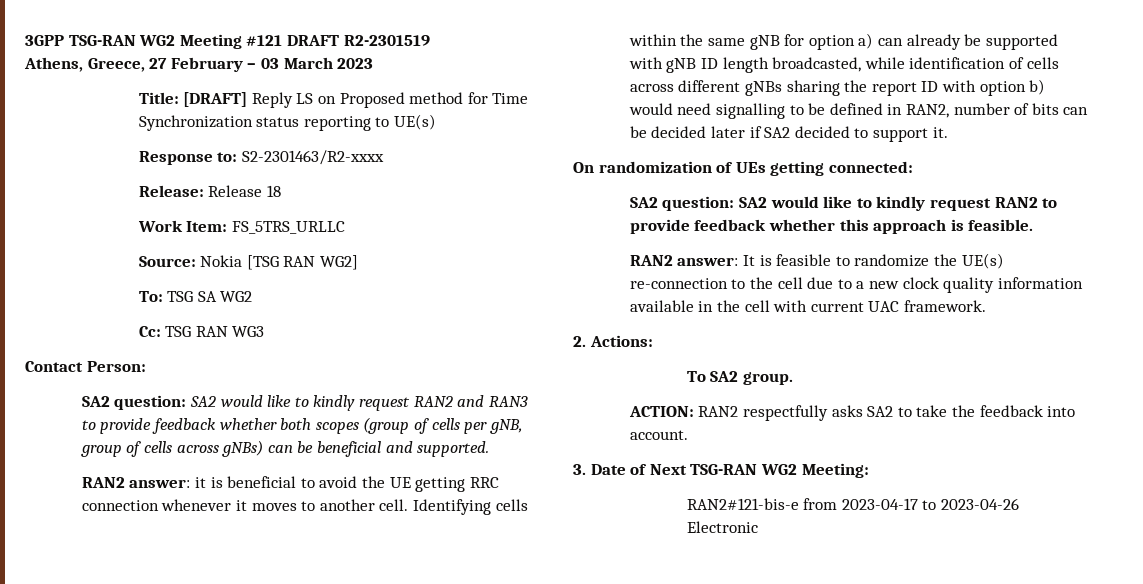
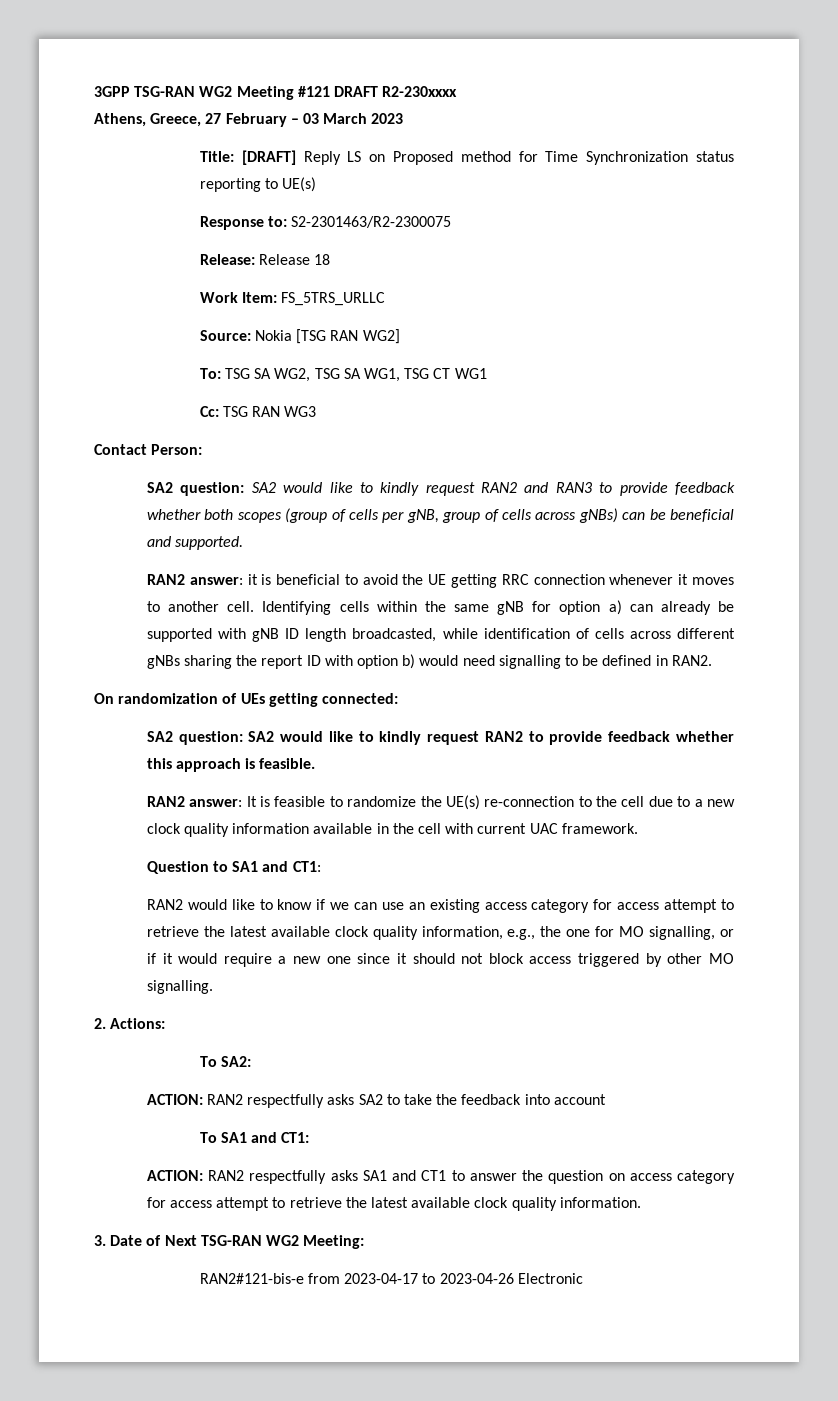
- 3GPP TSG-RAN WG2 Meeting #121 DRAFT R2-2301519
+ 3GPP TSG-RAN WG2 Meeting #121 DRAFT R2-230xxxx
- Response to: S2-2301463/R2-xxxx
+ Response to: S2-2301463/R2-2300075
- To: TSG SA WG2
+ To: TSG SA WG2, TSG SA WG1, TSG CT WG1
- Identifying cells within the same gNB for option a) can already be supported with gNB ID length broadcasted, while identification of cells across different gNBs sharing the report ID with option b) would need signalling to be defined in RAN2, number of bits can be decided later if SA2 decided to support it.
+ Identifying cells within the same gNB for option a) can already be supported with gNB ID length broadcasted, while identification of cells across different gNBs sharing the report ID with option b) would need signalling to be defined in RAN2.
+ Question to SA1 and CT1:
+ RAN2 would like to know if we can use an existing access category for access attempt to retrieve the latest available clock quality information, e.g., the one for MO signalling, or if it would require a new one since it should not block access triggered by other MO signalling.
- To SA2 group.
+ To SA2:
- ACTION: RAN2 respectfully asks SA2 to take the feedback into account.
+ ACTION: RAN2 respectfully asks SA2 to take the feedback into account
+ To SA1 and CT1:
+ ACTION: RAN2 respectfully asks SA1 and CT1 to answer the question on access category for access attempt to retrieve the latest available clock quality information.

